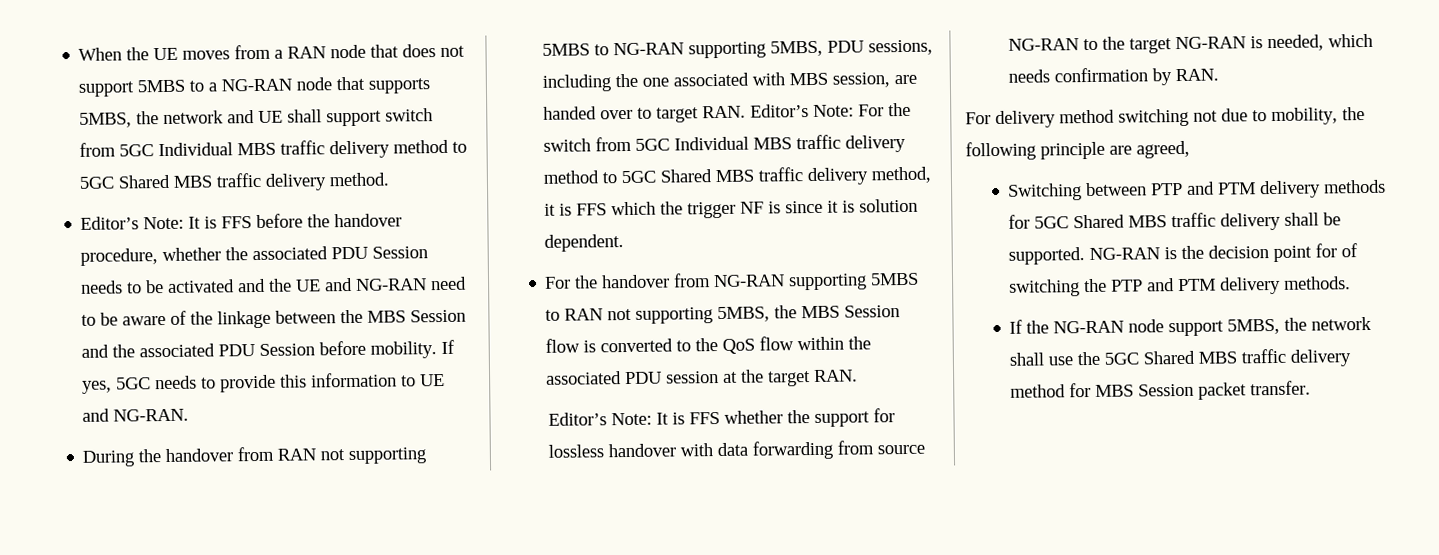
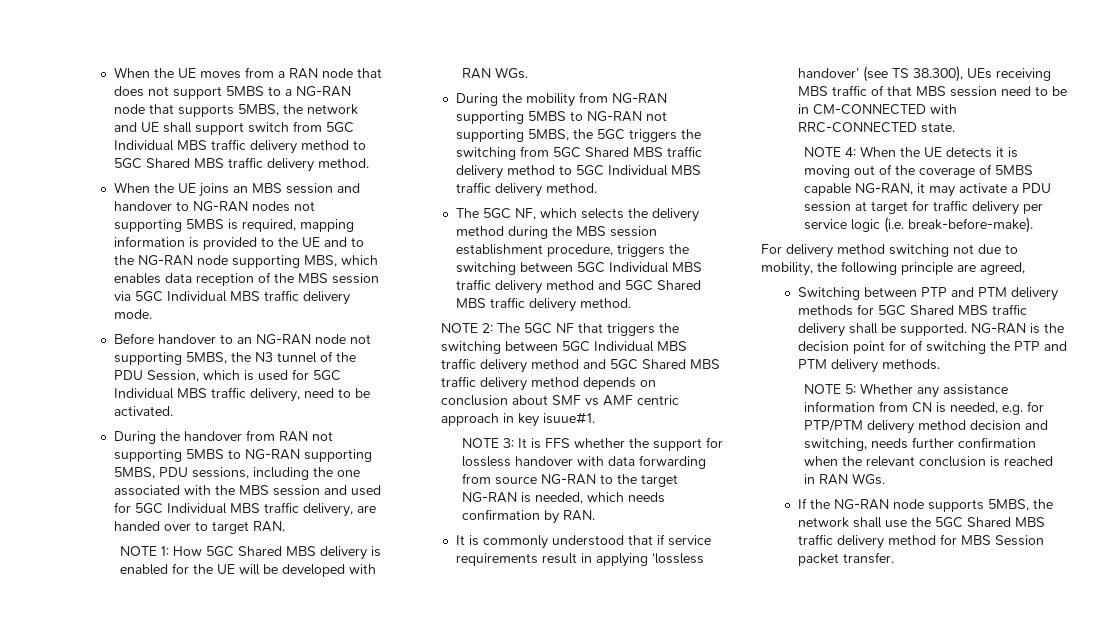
- Editor’s Note: It is FFS before the handover procedure, whether the associated PDU Session needs to be activated and the UE and NG-RAN need to be aware of the linkage between the MBS Session and the associated PDU Session before mobility. If yes, 5GC needs to provide this information to UE and NG-RAN.
+ When the UE joins an MBS session and handover to NG-RAN nodes not supporting 5MBS is required, mapping information is provided to the UE and to the NG-RAN node supporting MBS, which enables data reception of the MBS session via 5GC Individual MBS traffic delivery mode.
+ Before handover to an NG-RAN node not supporting 5MBS, the N3 tunnel of the PDU Session, which is used for 5GC Individual MBS traffic delivery, need to be activated.
- During the handover from RAN not supporting 5MBS to NG-RAN supporting 5MBS, PDU sessions, including the one associated with MBS session, are handed over to target RAN. Editor’s Note: For the switch from 5GC Individual MBS traffic delivery method to 5GC Shared MBS traffic delivery method, it is FFS which the trigger NF is since it is solution dependent.
- For the handover from NG-RAN supporting 5MBS to RAN not supporting 5MBS, the MBS Session flow is converted to the QoS flow within the associated PDU session at the target RAN.
- Editor’s Note: It is FFS whether the support for lossless handover with data forwarding from source NG-RAN to the target NG-RAN is needed, which needs confirmation by RAN.
+ During the handover from RAN not supporting 5MBS to NG-RAN supporting 5MBS, PDU sessions, including the one associated with the MBS session and used for 5GC Individual MBS traffic delivery, are handed over to target RAN.
+ NOTE 1: How 5GC Shared MBS delivery is enabled for the UE will be developed with RAN WGs.
+ During the mobility from NG-RAN supporting 5MBS to NG-RAN not supporting 5MBS, the 5GC triggers the switching from 5GC Shared MBS traffic delivery method to 5GC Individual MBS traffic delivery method.
+ The 5GC NF, which selects the delivery method during the MBS session establishment procedure, triggers the switching between 5GC Individual MBS traffic delivery method and 5GC Shared MBS traffic delivery method.
+ NOTE 2: The 5GC NF that triggers the switching between 5GC Individual MBS traffic delivery method and 5GC Shared MBS traffic delivery method depends on conclusion about SMF vs AMF centric approach in key isuue#1.
+ NOTE 3: It is FFS whether the support for lossless handover with data forwarding from source NG-RAN to the target NG-RAN is needed, which needs confirmation by RAN.
+ It is commonly understood that if service requirements result in applying ‘lossless handover’ (see TS 38.300), UEs receiving MBS traffic of that MBS session need to be in CM-CONNECTED with RRC-CONNECTED state.
+ NOTE 4: When the UE detects it is moving out of the coverage of 5MBS capable NG-RAN, it may activate a PDU session at target for traffic delivery per service logic (i.e. break-before-make).
+ NOTE 5: Whether any assistance information from CN is needed, e.g. for PTP/PTM delivery method decision and switching, needs further confirmation when the relevant conclusion is reached in RAN WGs.
- If the NG-RAN node support 5MBS, the network shall use the 5GC Shared MBS traffic delivery method for MBS Session packet transfer.
+ If the NG-RAN node supports 5MBS, the network shall use the 5GC Shared MBS traffic delivery method for MBS Session packet transfer.

